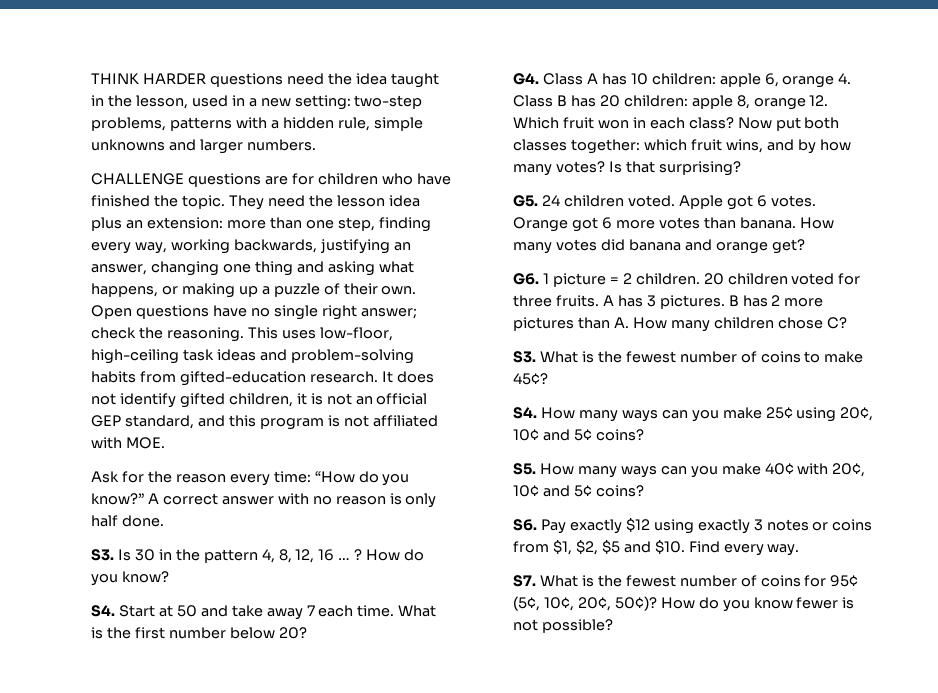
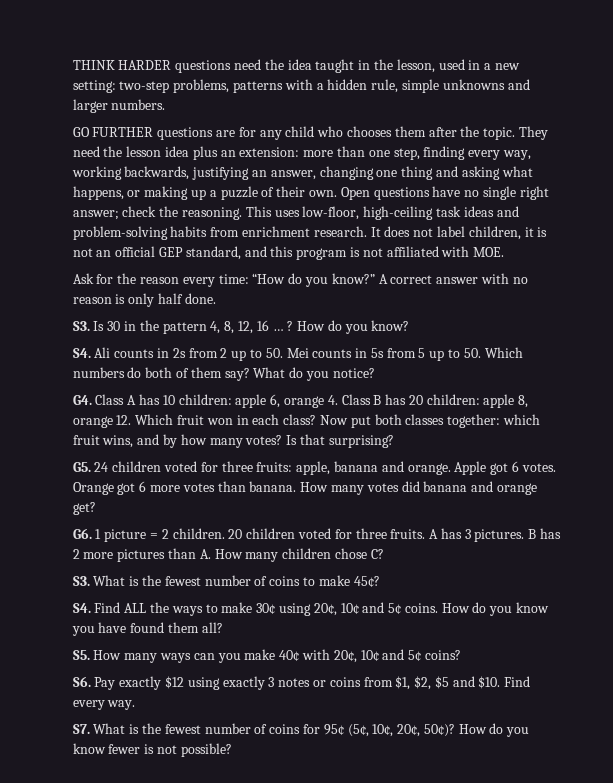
- CHALLENGE questions are for children who have finished the topic.
+ GO FURTHER questions are for any child who chooses them after the topic.
- This uses low-floor, high-ceiling task ideas and problem-solving habits from gifted-education research.
+ This uses low-floor, high-ceiling task ideas and problem-solving habits from enrichment research.
- It does not identify gifted children, it is not an official GEP standard, and this program is not affiliated with MOE.
+ It does not label children, it is not an official GEP standard, and this program is not affiliated with MOE.
- S4. Start at 50 and take away 7 each time. What is the first number below 20?
+ S4. Ali counts in 2s from 2 up to 50. Mei counts in 5s from 5 up to 50. Which numbers do both of them say? What do you notice?
- G5. 24 children voted.
+ G5. 24 children voted for three fruits: apple, banana and orange.
- S4. How many ways can you make 25¢ using 20¢, 10¢ and 5¢ coins?
+ S4. Find ALL the ways to make 30¢ using 20¢, 10¢ and 5¢ coins. How do you know you have found them all?

